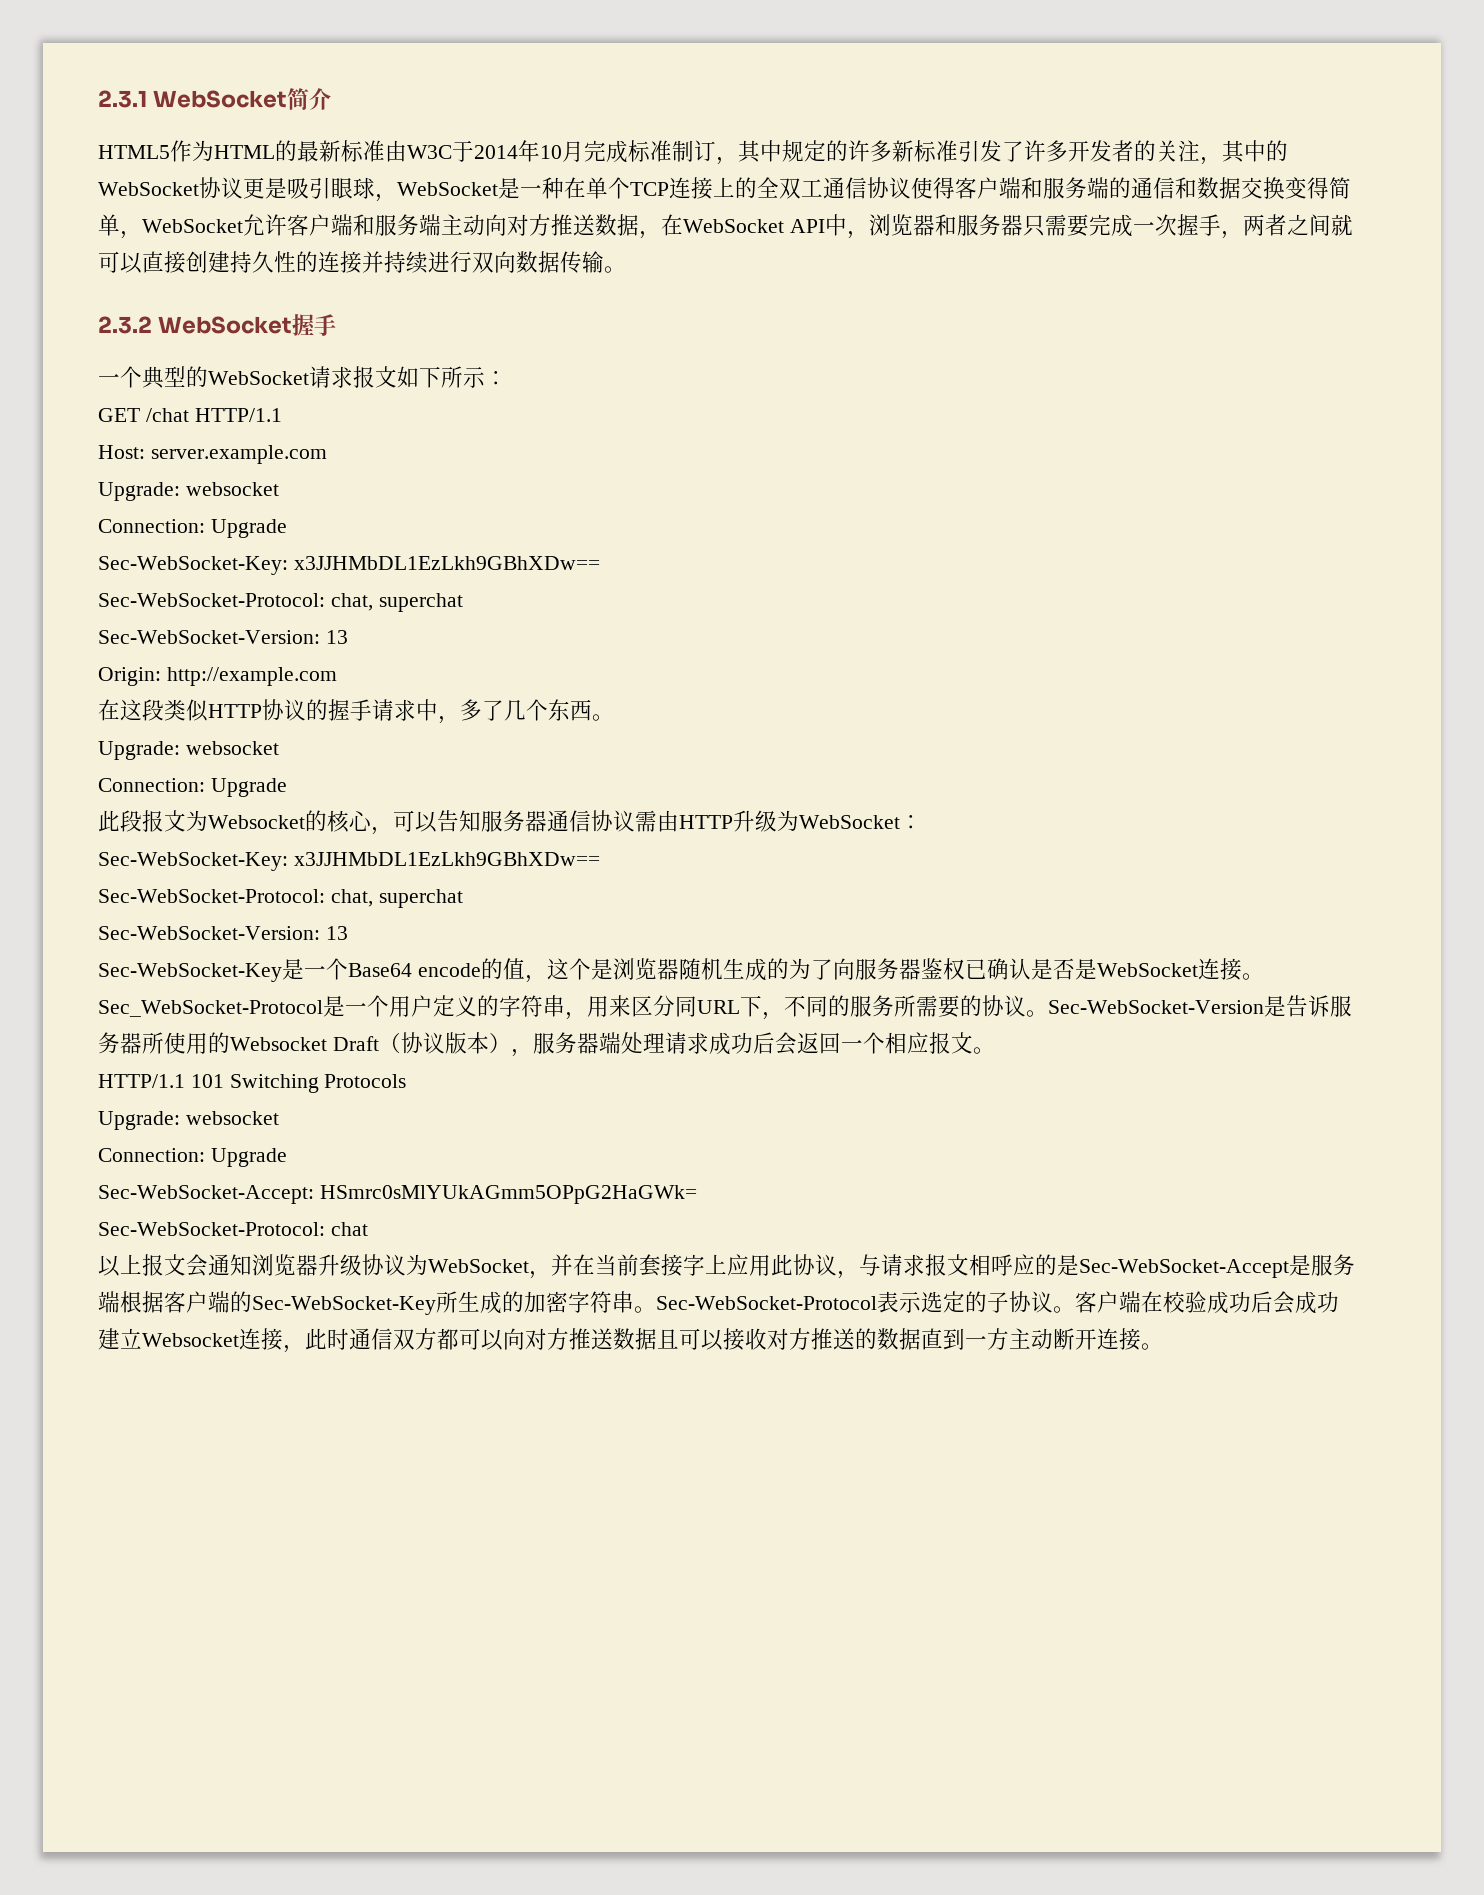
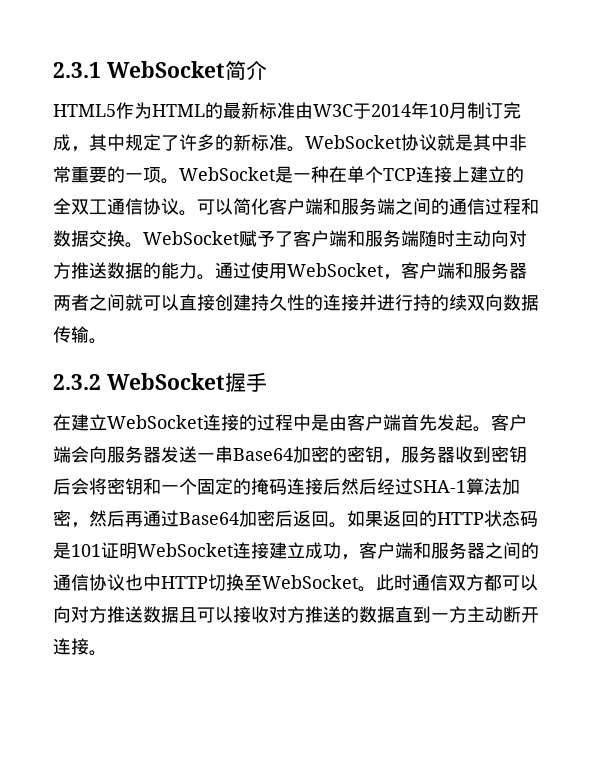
- HTML5作为HTML的最新标准由W3C于2014年10月完成标准制订，其中规定的许多新标准引发了许多开发者的关注，其中的WebSocket协议更是吸引眼球，WebSocket是一种在单个TCP连接上的全双工通信协议使得客户端和服务端的通信和数据交换变得简单，WebSocket允许客户端和服务端主动向对方推送数据，在WebSocket API中，浏览器和服务器只需要完成一次握手，两者之间就可以直接创建持久性的连接并持续进行双向数据传输。
+ HTML5作为HTML的最新标准由W3C于2014年10月制订完成，其中规定了许多的新标准。WebSocket协议就是其中非常重要的一项。WebSocket是一种在单个TCP连接上建立的全双工通信协议。可以简化客户端和服务端之间的通信过程和数据交换。WebSocket赋予了客户端和服务端随时主动向对方推送数据的能力。通过使用WebSocket，客户端和服务器两者之间就可以直接创建持久性的连接并进行持的续双向数据传输。
- 一个典型的WebSocket请求报文如下所示：
- GET /chat HTTP/1.1
- Host: server.example.com
- Upgrade: websocket
- Connection: Upgrade
- Sec-WebSocket-Key: x3JJHMbDL1EzLkh9GBhXDw==
- Sec-WebSocket-Protocol: chat, superchat
- Sec-WebSocket-Version: 13
- Origin: http://example.com
- 在这段类似HTTP协议的握手请求中，多了几个东西。
- Upgrade: websocket
- Connection: Upgrade
- 此段报文为Websocket的核心，可以告知服务器通信协议需由HTTP升级为WebSocket：
- Sec-WebSocket-Key: x3JJHMbDL1EzLkh9GBhXDw==
- Sec-WebSocket-Protocol: chat, superchat
- Sec-WebSocket-Version: 13
- Sec-WebSocket-Key是一个Base64 encode的值，这个是浏览器随机生成的为了向服务器鉴权已确认是否是WebSocket连接。Sec_WebSocket-Protocol是一个用户定义的字符串，用来区分同URL下，不同的服务所需要的协议。Sec-WebSocket-Version是告诉服务器所使用的Websocket Draft（协议版本），服务器端处理请求成功后会返回一个相应报文。
- HTTP/1.1 101 Switching Protocols
- Upgrade: websocket
- Connection: Upgrade
- Sec-WebSocket-Accept: HSmrc0sMlYUkAGmm5OPpG2HaGWk=
- Sec-WebSocket-Protocol: chat
- 以上报文会通知浏览器升级协议为WebSocket，并在当前套接字上应用此协议，与请求报文相呼应的是Sec-WebSocket-Accept是服务端根据客户端的Sec-WebSocket-Key所生成的加密字符串。Sec-WebSocket-Protocol表示选定的子协议。客户端在校验成功后会成功建立Websocket连接，此时通信双方都可以向对方推送数据且可以接收对方推送的数据直到一方主动断开连接。
+ 在建立WebSocket连接的过程中是由客户端首先发起。客户端会向服务器发送一串Base64加密的密钥，服务器收到密钥后会将密钥和一个固定的掩码连接后然后经过SHA-1算法加密，然后再通过Base64加密后返回。如果返回的HTTP状态码是101证明WebSocket连接建立成功，客户端和服务器之间的通信协议也中HTTP切换至WebSocket。此时通信双方都可以向对方推送数据且可以接收对方推送的数据直到一方主动断开连接。

